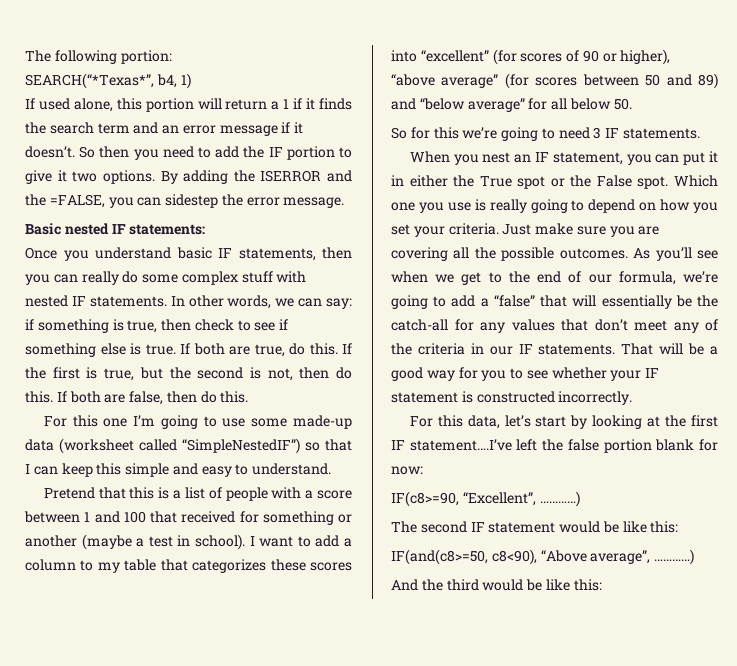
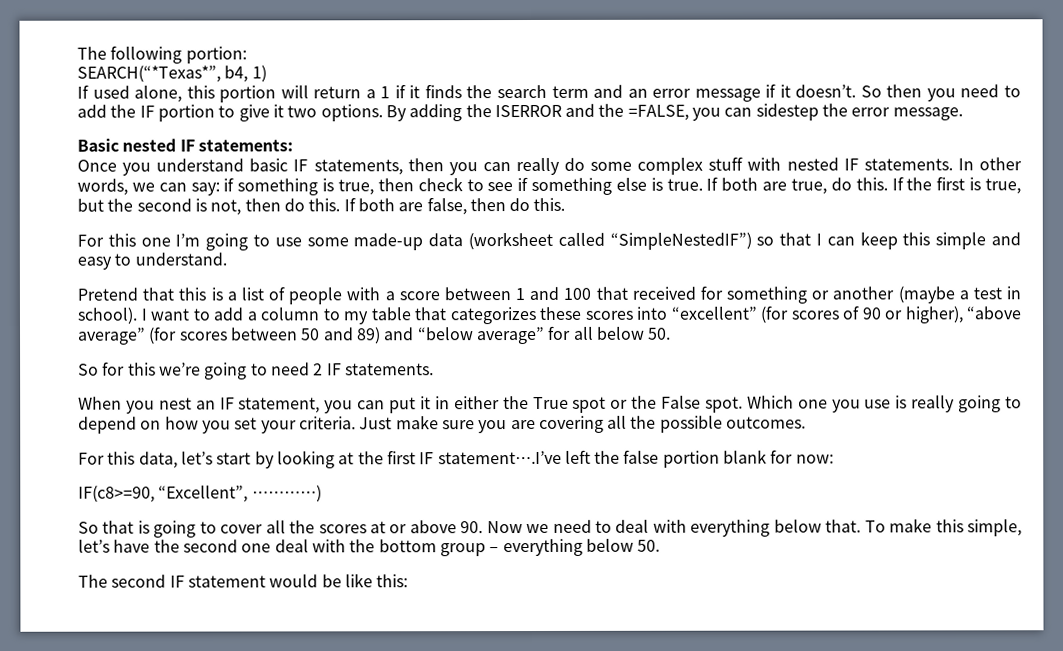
- So for this we’re going to need 3 IF statements.
+ So for this we’re going to need 2 IF statements.
- As you’ll see when we get to the end of our formula, we’re going to add a “false” that will essentially be the catch-all for any values that don’t meet any of the criteria in our IF statements. That will be a good way for you to see whether your IF statement is constructed incorrectly.
+ So that is going to cover all the scores at or above 90. Now we need to deal with everything below that. To make this simple, let’s have the second one deal with the bottom group – everything below 50.
- IF(and(c8>=50, c8<90), “Above average”, …………)
- And the third would be like this:

